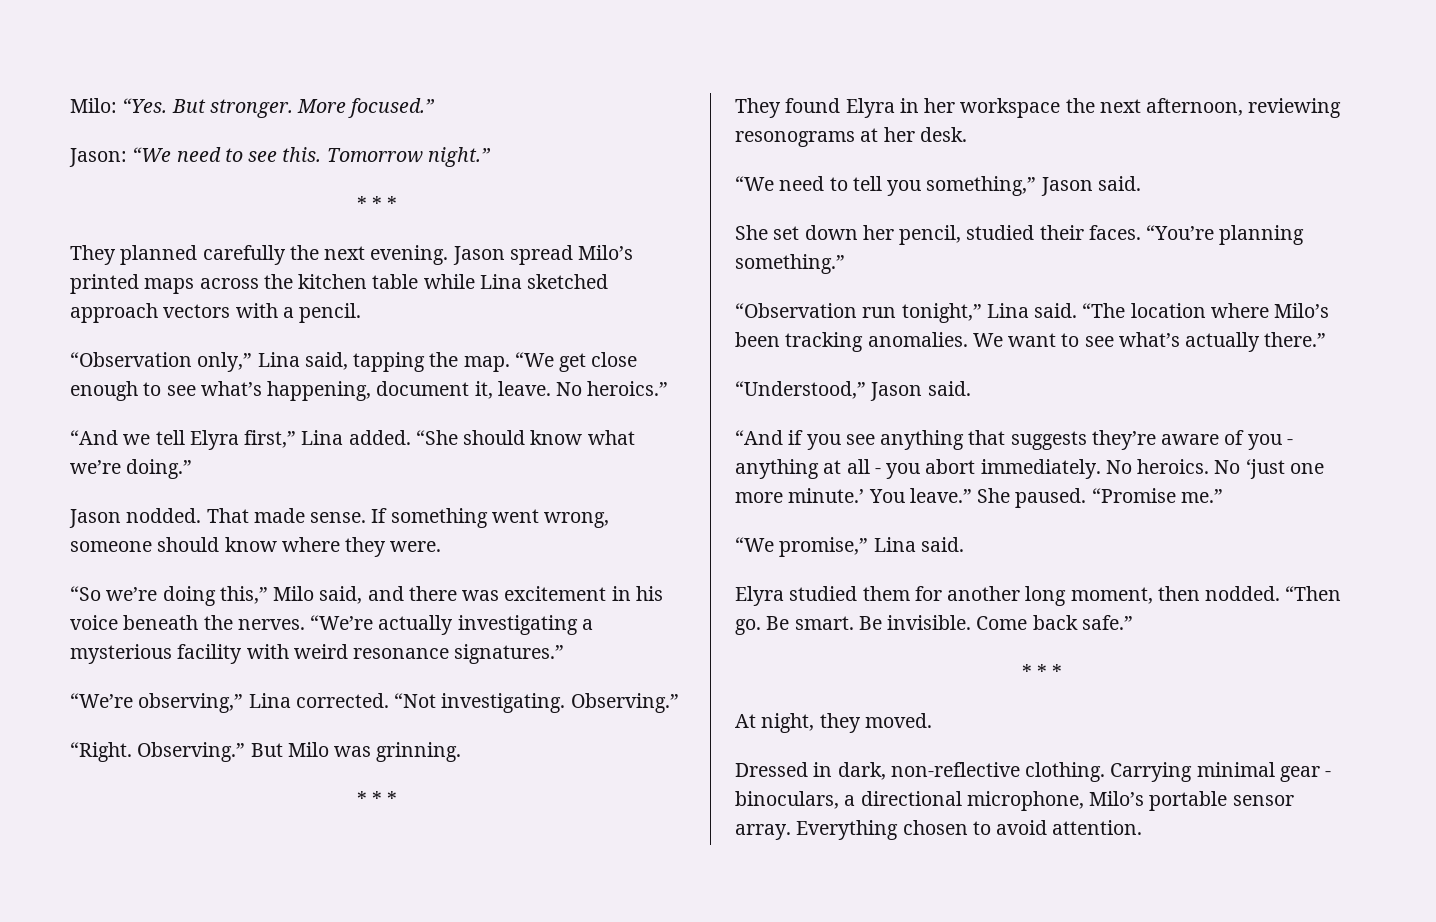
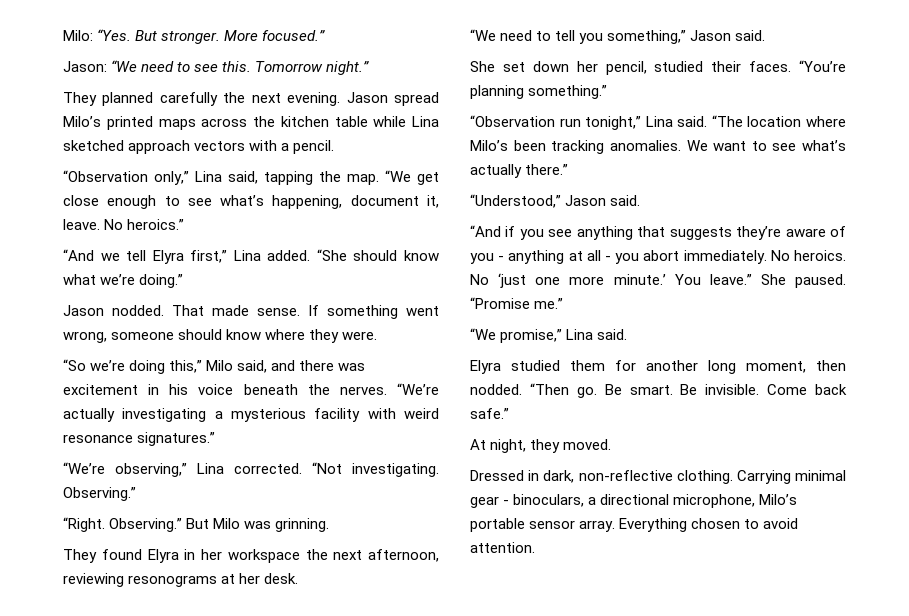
  Tomorrow night.”
- * * *
  But Milo was grinning.
- * * *
  Come back safe.”
- * * *

